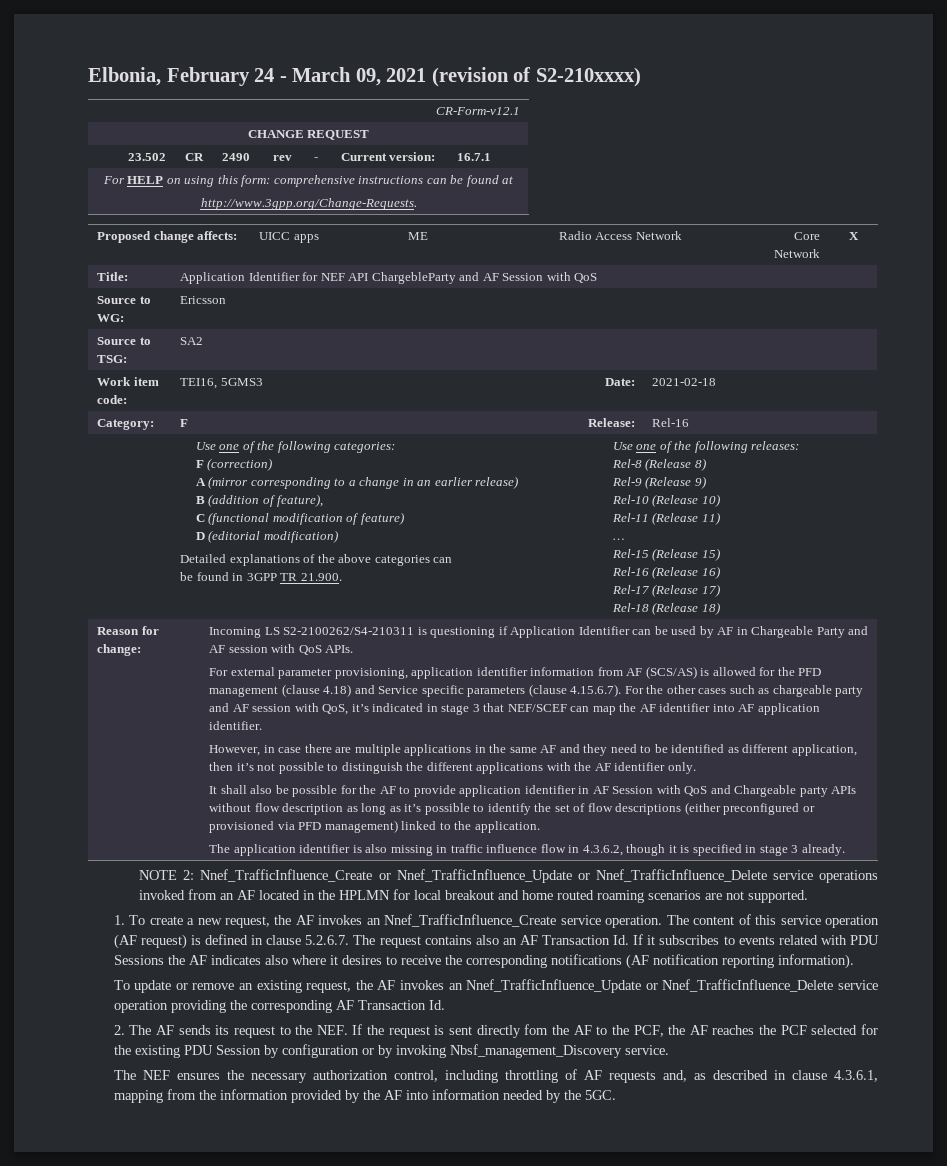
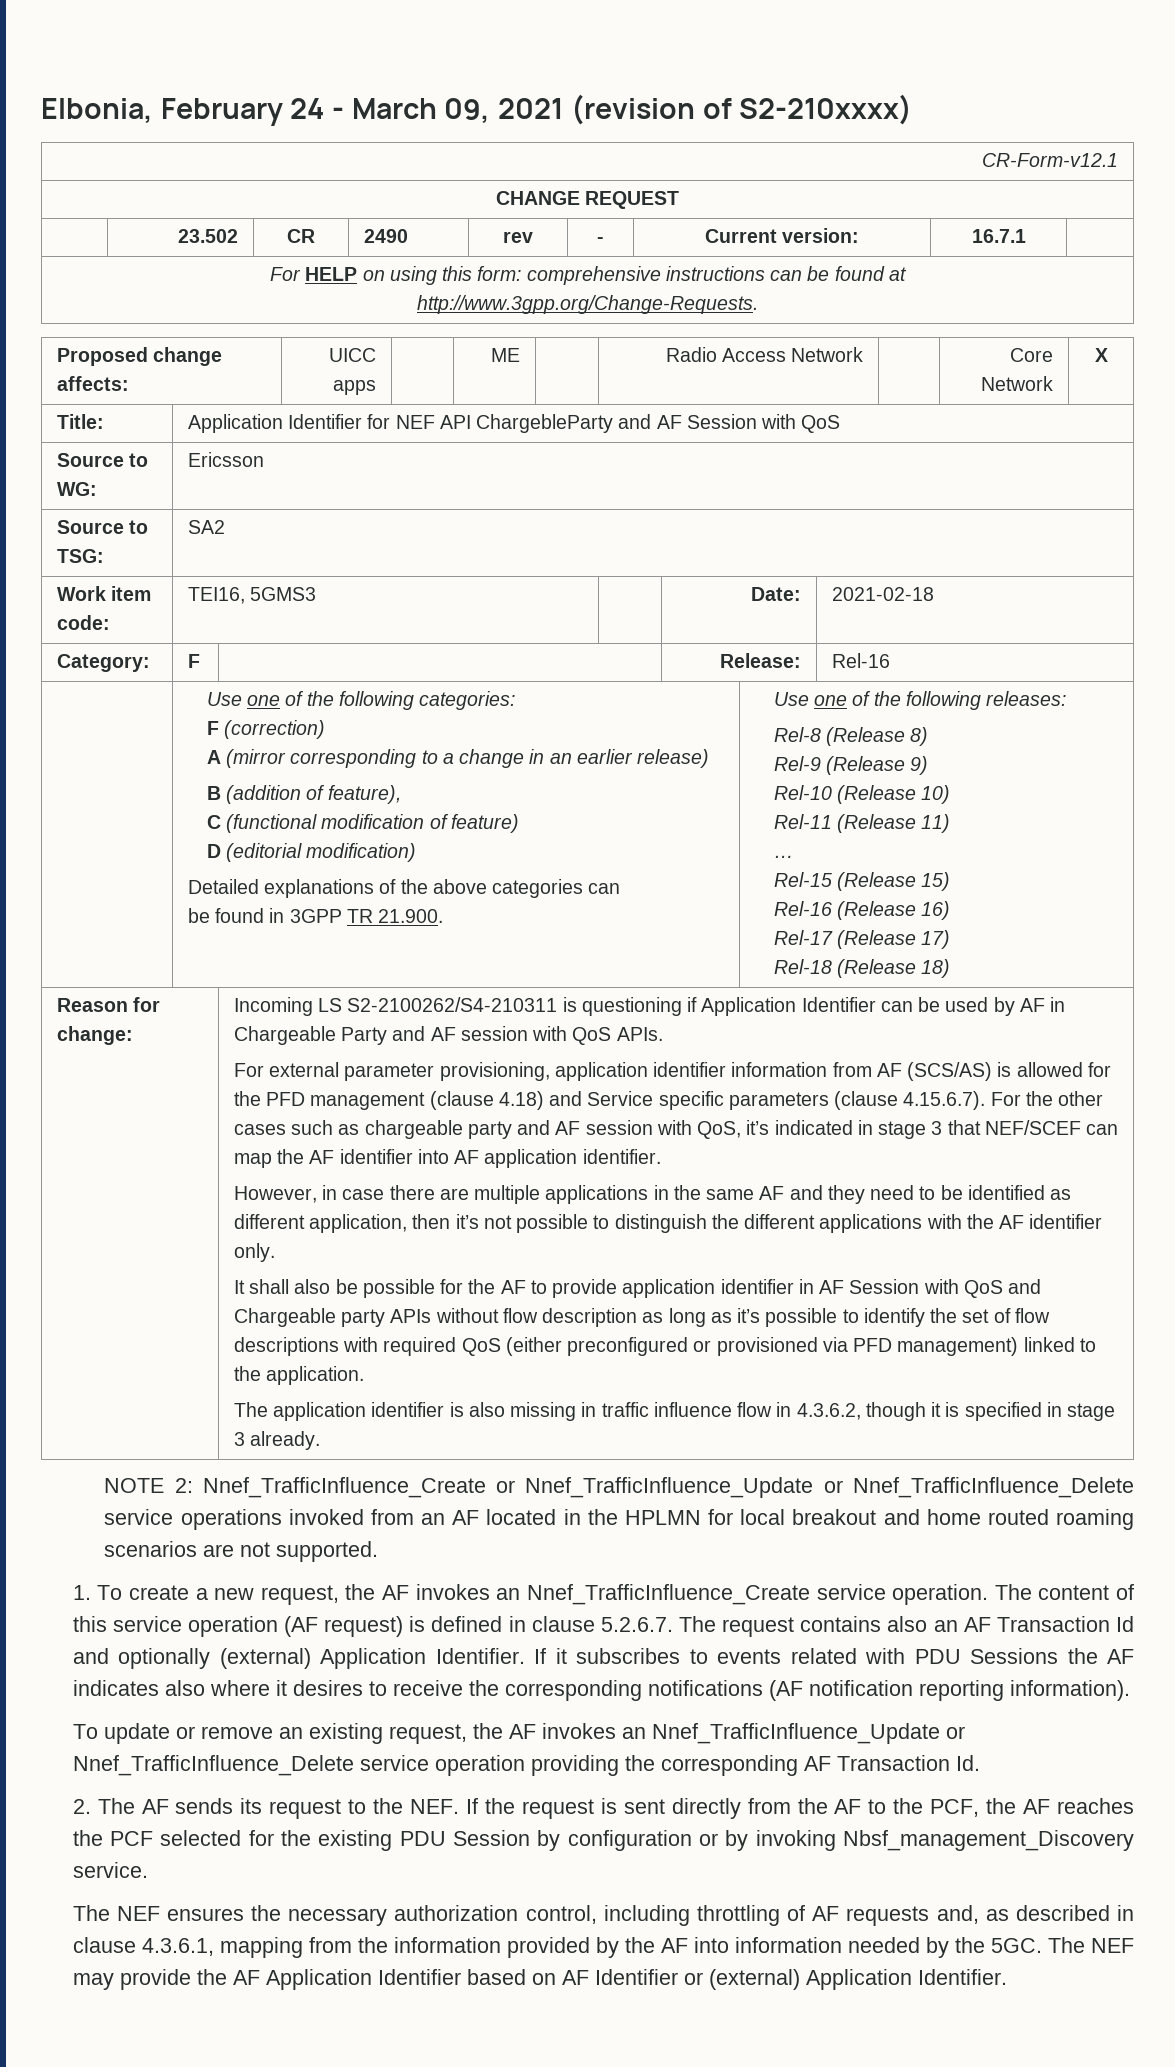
- It shall also be possible for the AF to provide application identifier in AF Session with QoS and Chargeable party APIs without flow description as long as it’s possible to identify the set of flow descriptions (either preconfigured or provisioned via PFD management) linked to the application.
+ It shall also be possible for the AF to provide application identifier in AF Session with QoS and Chargeable party APIs without flow description as long as it’s possible to identify the set of flow descriptions with required QoS (either preconfigured or provisioned via PFD management) linked to the application.
- The content of this service operation (AF request) is defined in clause 5.2.6.7. The request contains also an AF Transaction Id. If it subscribes to events related with PDU Sessions the AF indicates also where it desires to receive the corresponding notifications (AF notification reporting information).
+ The content of this service operation (AF request) is defined in clause 5.2.6.7. The request contains also an AF Transaction Id and optionally (external) Application Identifier. If it subscribes to events related with PDU Sessions the AF indicates also where it desires to receive the corresponding notifications (AF notification reporting information).
- 2. The AF sends its request to the NEF. If the request is sent directly fom the AF to the PCF, the AF reaches the PCF selected for the existing PDU Session by configuration or by invoking Nbsf_management_Discovery service.
+ 2. The AF sends its request to the NEF. If the request is sent directly from the AF to the PCF, the AF reaches the PCF selected for the existing PDU Session by configuration or by invoking Nbsf_management_Discovery service.
+ The NEF may provide the AF Application Identifier based on AF Identifier or (external) Application Identifier.

